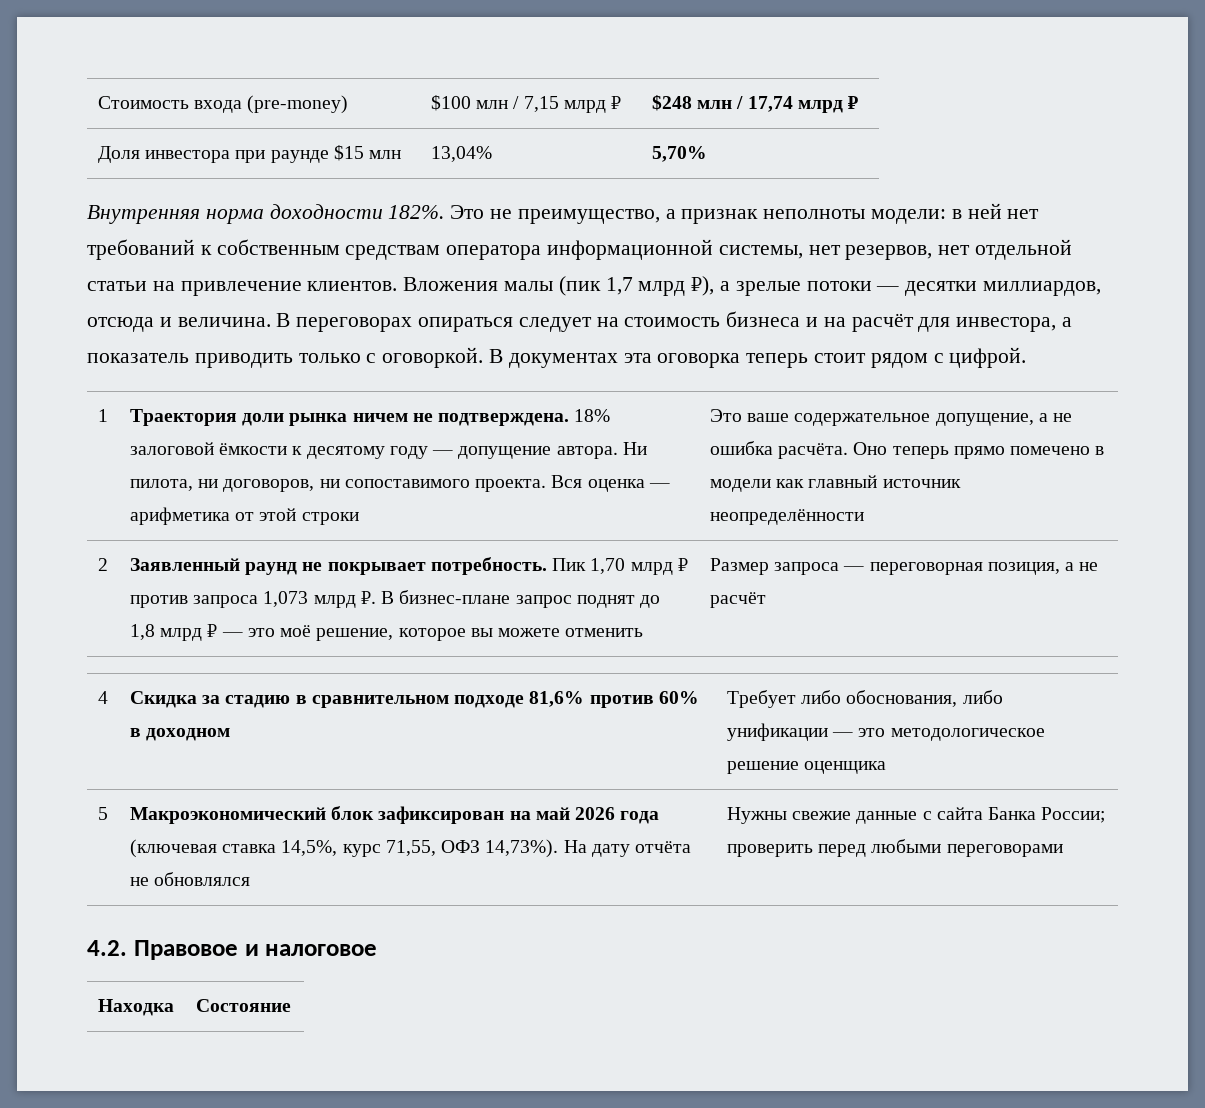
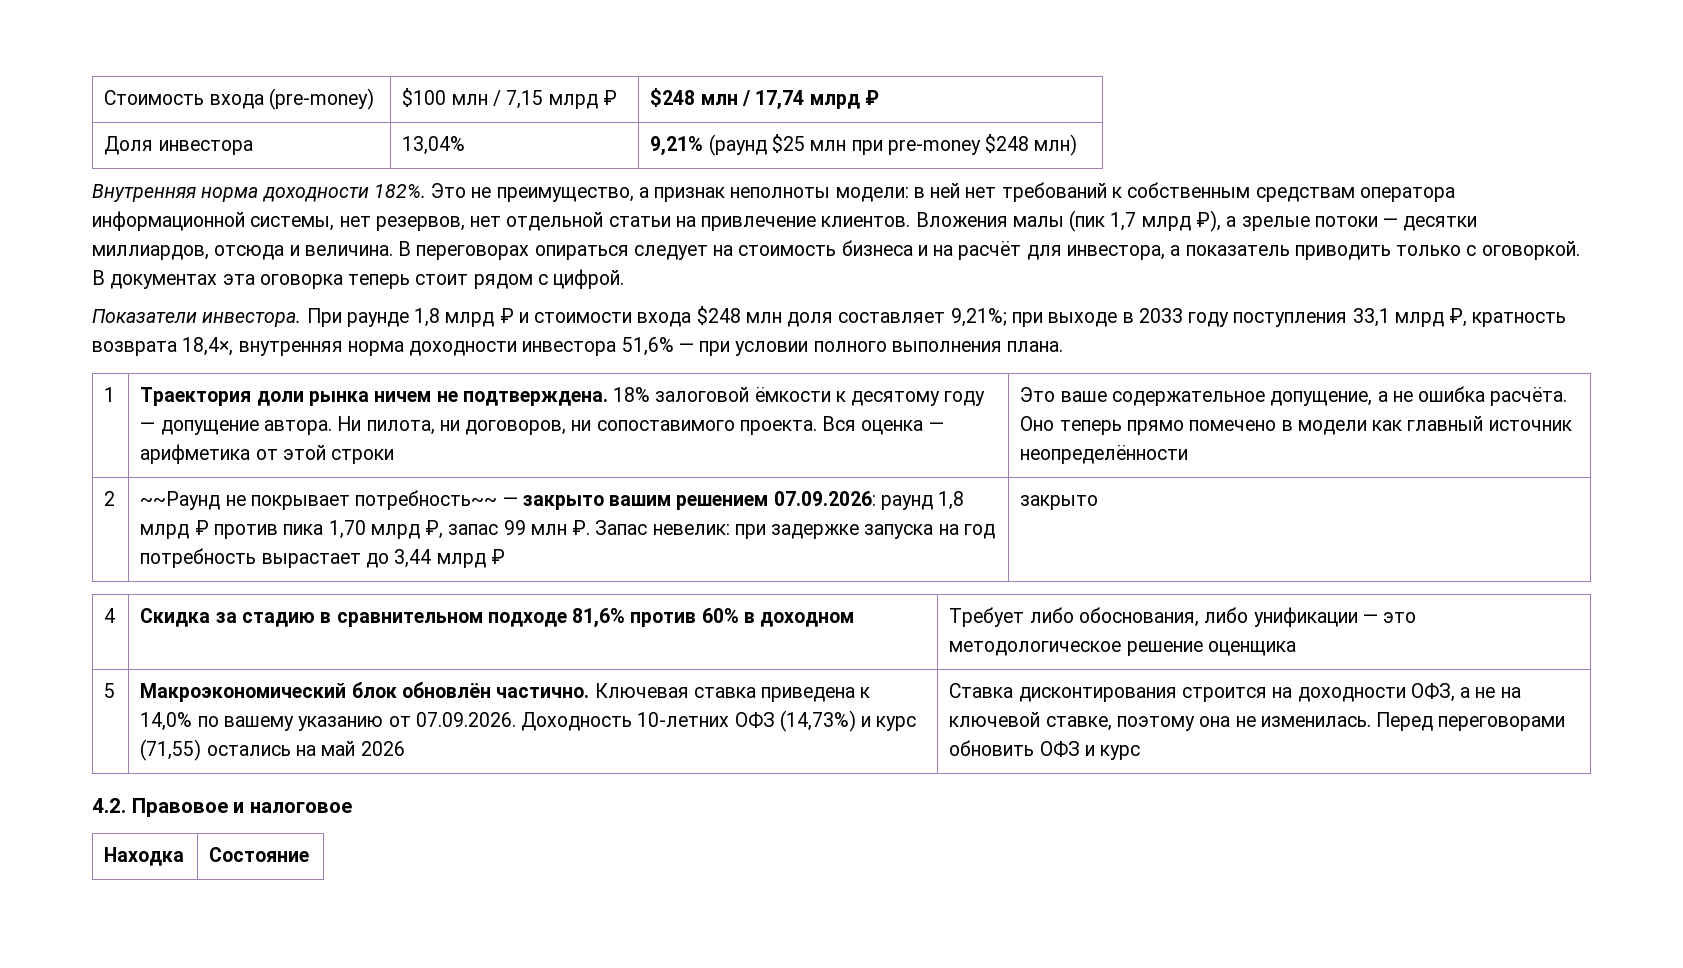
- Доля инвестора при раунде $15 млн | 13,04% | 5,70%
+ Доля инвестора | 13,04% | 9,21% (раунд $25 млн при pre-money $248 млн)
+ Показатели инвестора. При раунде 1,8 млрд ₽ и стоимости входа $248 млн доля составляет 9,21%; при выходе в 2033 году поступления 33,1 млрд ₽, кратность возврата 18,4×, внутренняя норма доходности инвестора 51,6% — при условии полного выполнения плана.
- 2 | Заявленный раунд не покрывает потребность. Пик 1,70 млрд ₽ против запроса 1,073 млрд ₽. В бизнес-плане запрос поднят до 1,8 млрд ₽ — это моё решение, которое вы можете отменить | Размер запроса — переговорная позиция, а не расчёт
+ 2 | ~~Раунд не покрывает потребность~~ — закрыто вашим решением 07.09.2026: раунд 1,8 млрд ₽ против пика 1,70 млрд ₽, запас 99 млн ₽. Запас невелик: при задержке запуска на год потребность вырастает до 3,44 млрд ₽ | закрыто
- Макроэкономический блок зафиксирован на май 2026 года (ключевая ставка 14,5%, курс 71,55, ОФЗ 14,73%). На дату отчёта не обновлялся | Нужны свежие данные с сайта Банка России; проверить перед любыми переговорами
+ Макроэкономический блок обновлён частично. Ключевая ставка приведена к 14,0% по вашему указанию от 07.09.2026. Доходность 10-летних ОФЗ (14,73%) и курс (71,55) остались на май 2026 | Ставка дисконтирования строится на доходности ОФЗ, а не на ключевой ставке, поэтому она не изменилась. Перед переговорами обновить ОФЗ и курс

